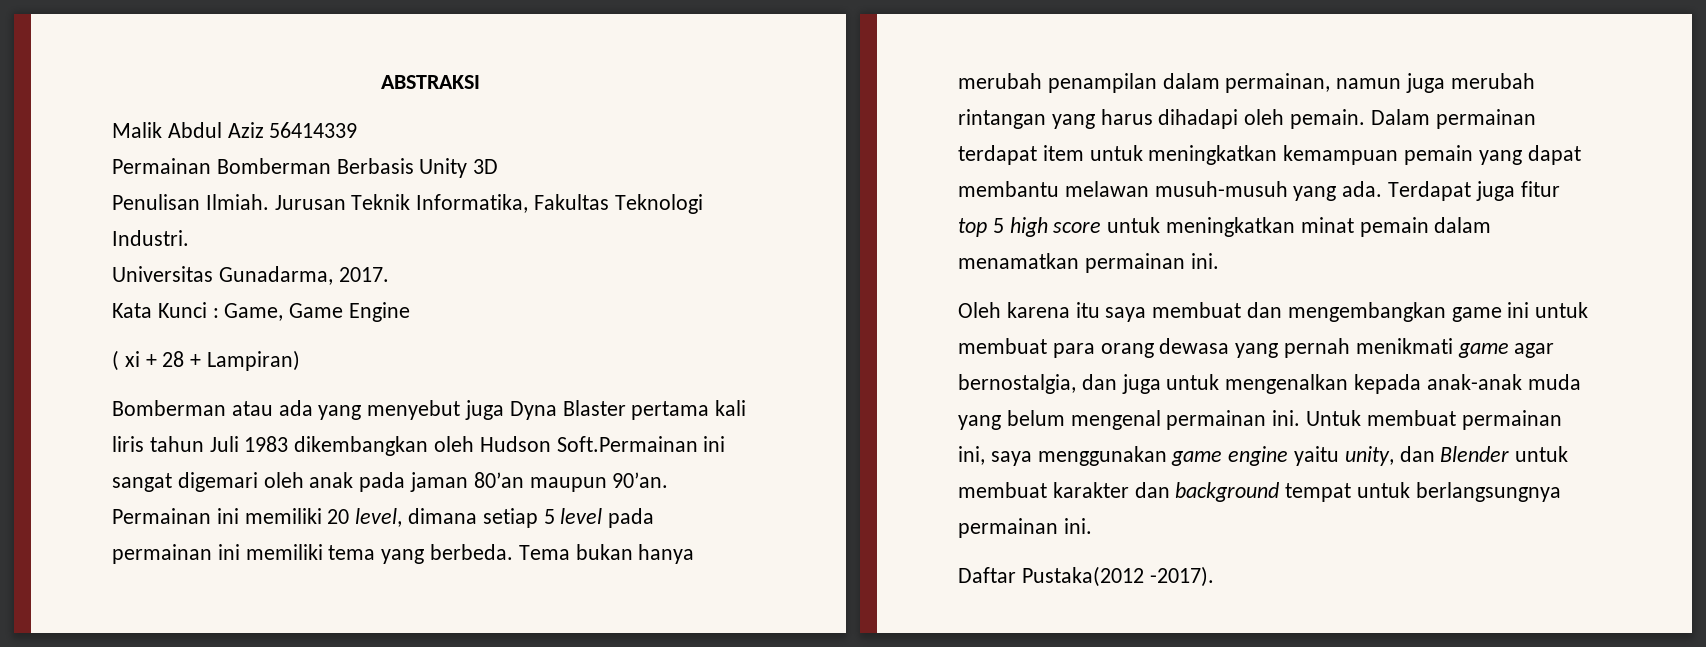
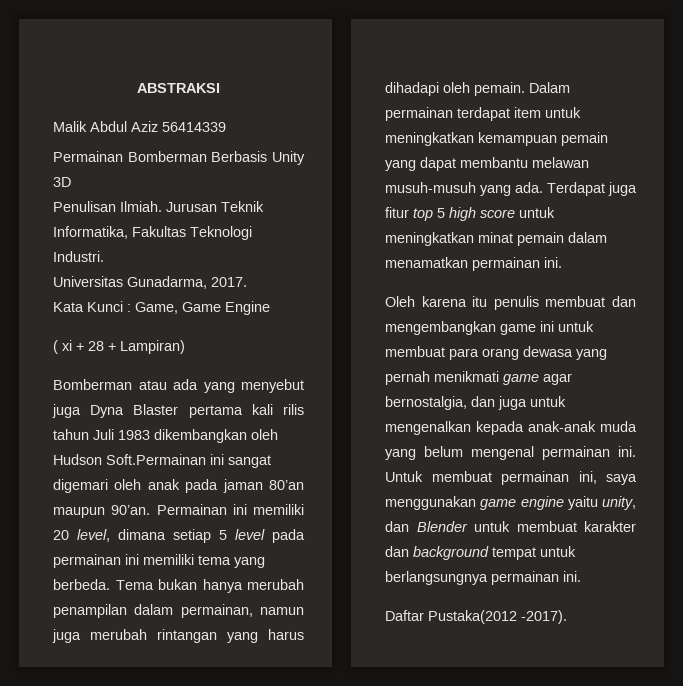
- Bomberman atau ada yang menyebut juga Dyna Blaster pertama kali liris tahun Juli 1983 dikembangkan oleh Hudson Soft.Permainan ini sangat digemari oleh anak pada jaman 80’an maupun 90’an.
+ Bomberman atau ada yang menyebut juga Dyna Blaster pertama kali rilis tahun Juli 1983 dikembangkan oleh Hudson Soft.Permainan ini sangat digemari oleh anak pada jaman 80’an maupun 90’an.
- Oleh karena itu saya membuat dan mengembangkan game ini untuk membuat para orang dewasa yang pernah menikmati game agar bernostalgia, dan juga untuk mengenalkan kepada anak-anak muda yang belum mengenal permainan ini.
+ Oleh karena itu penulis membuat dan mengembangkan game ini untuk membuat para orang dewasa yang pernah menikmati game agar bernostalgia, dan juga untuk mengenalkan kepada anak-anak muda yang belum mengenal permainan ini.

